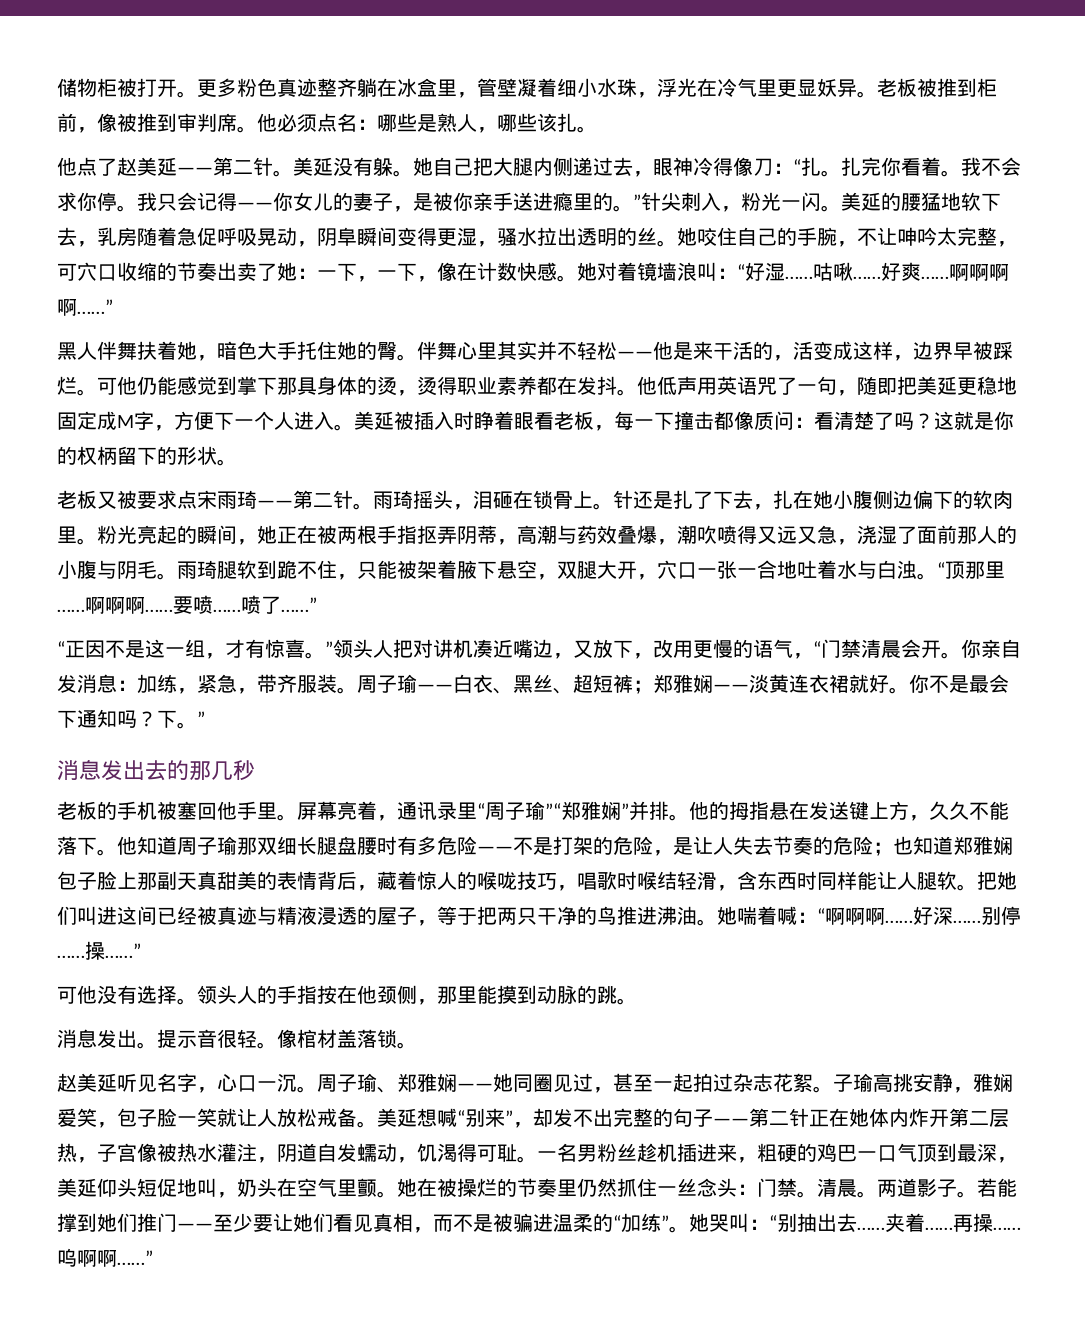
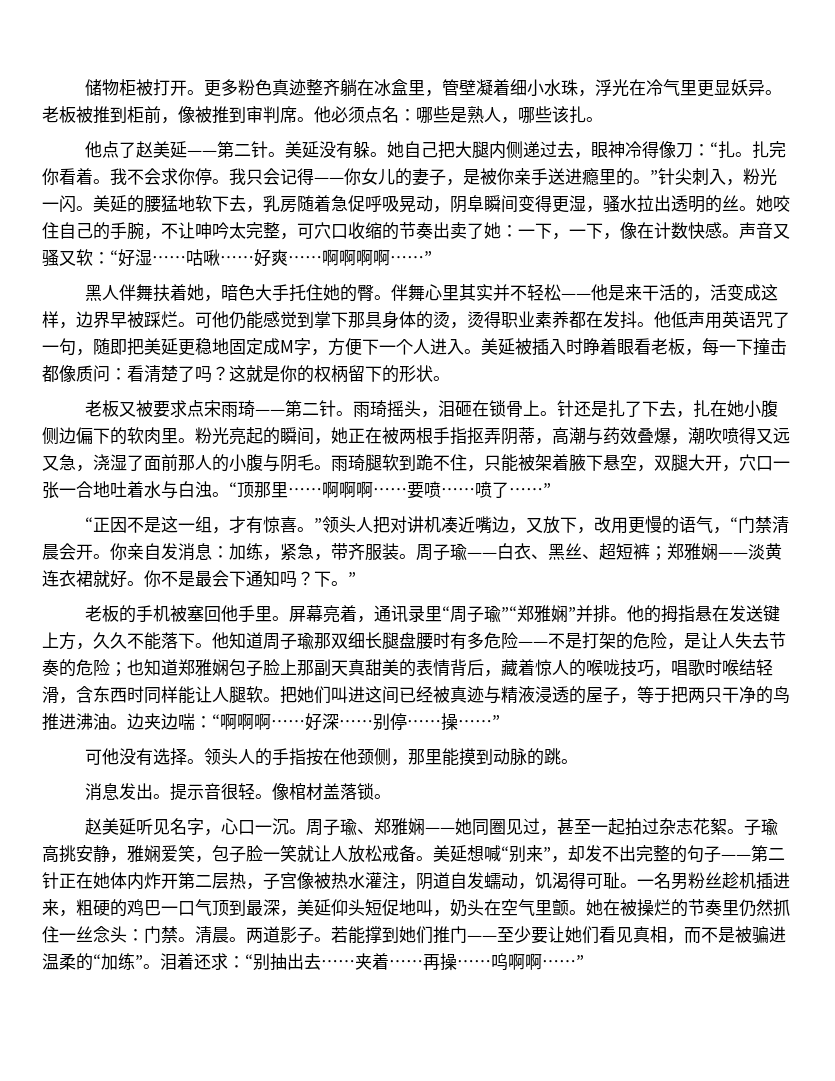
- 她对着镜墙浪叫：“好湿……
+ 声音又骚又软：“好湿……
- 消息发出去的那几秒
- 她喘着喊：“啊啊啊……
+ 边夹边喘：“啊啊啊……
- 她哭叫：“别抽出去……
+ 泪着还求：“别抽出去……

